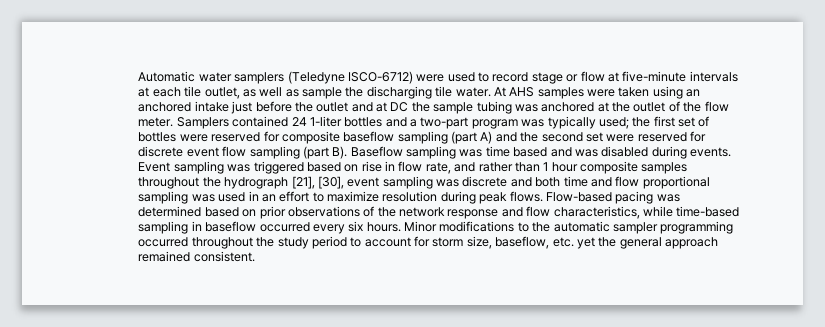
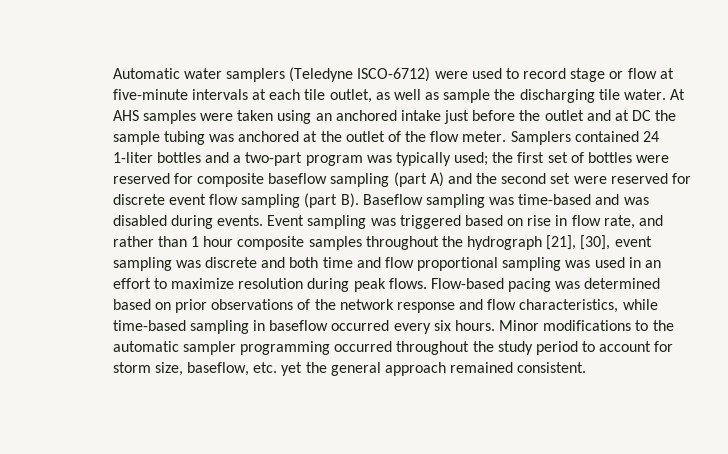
- Samplers contained 24 1-liter bottles and a two-part program was typically used; the first set of bottles were reserved for composite baseflow sampling (part A) and the second set were reserved for discrete event flow sampling (part B). Baseflow sampling was time based and was disabled during events.
+ Samplers contained 24 1-liter bottles and a two-part program was typically used; the first set of bottles were reserved for composite baseflow sampling (part A) and the second set were reserved for discrete event flow sampling (part B). Baseflow sampling was time-based and was disabled during events.

